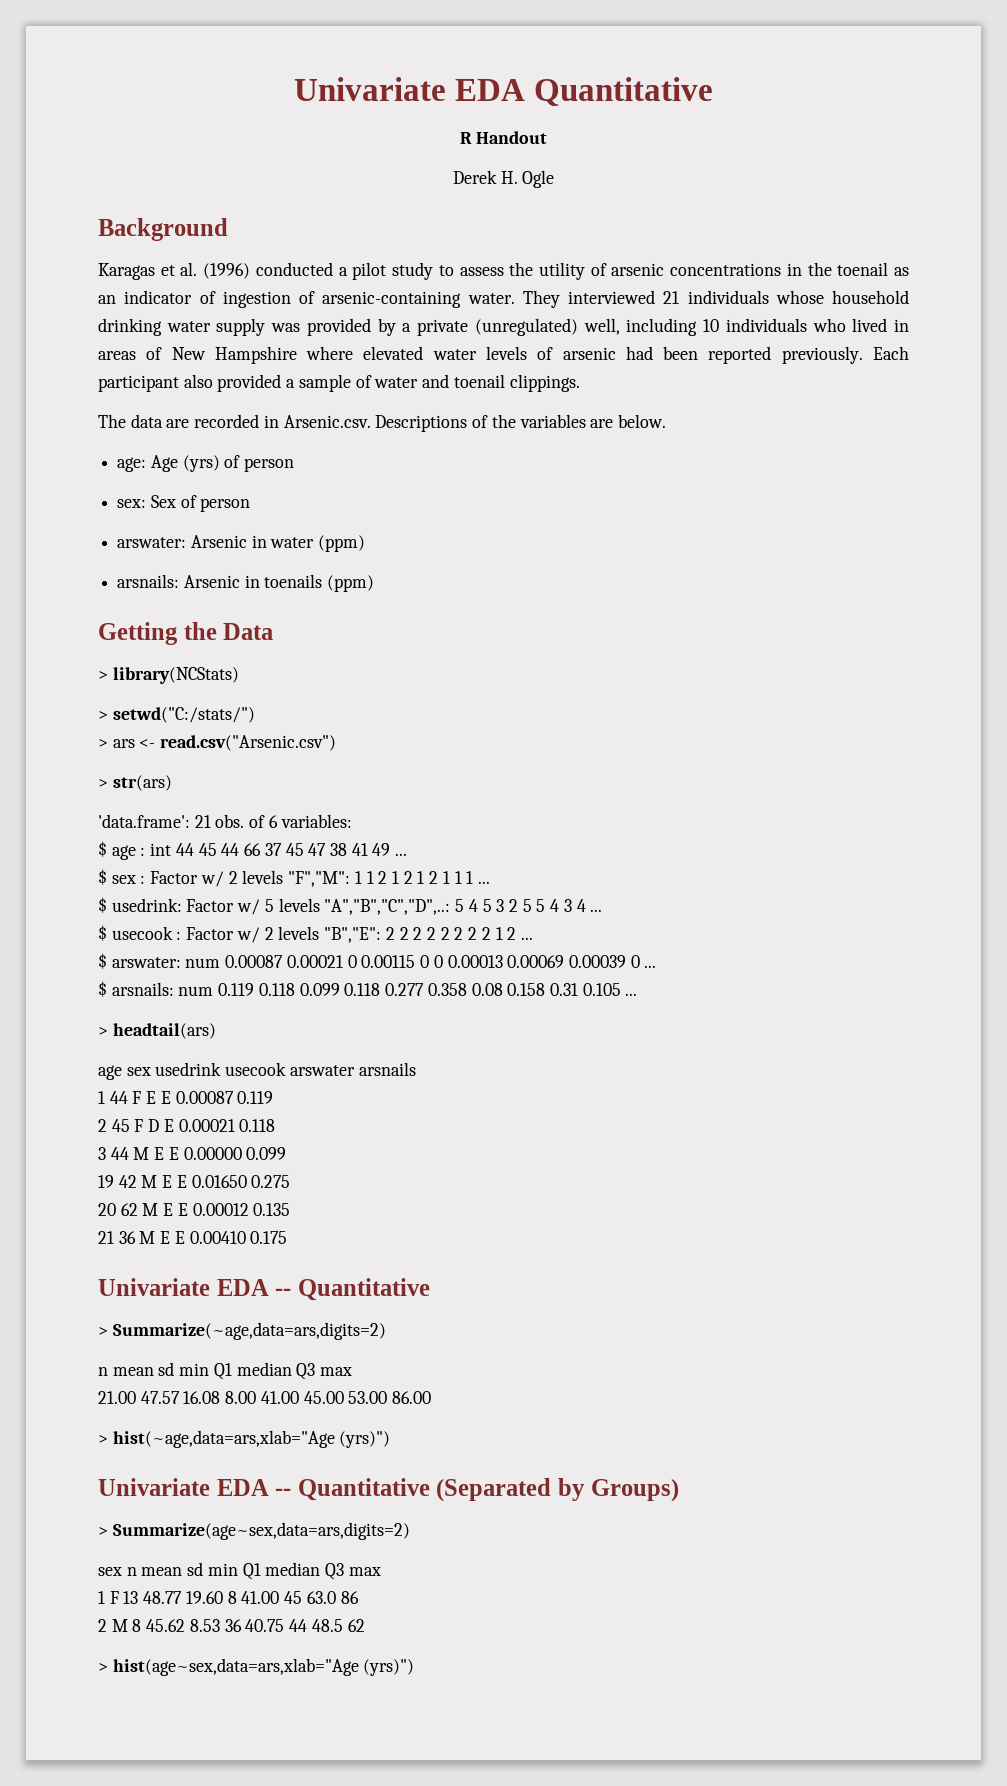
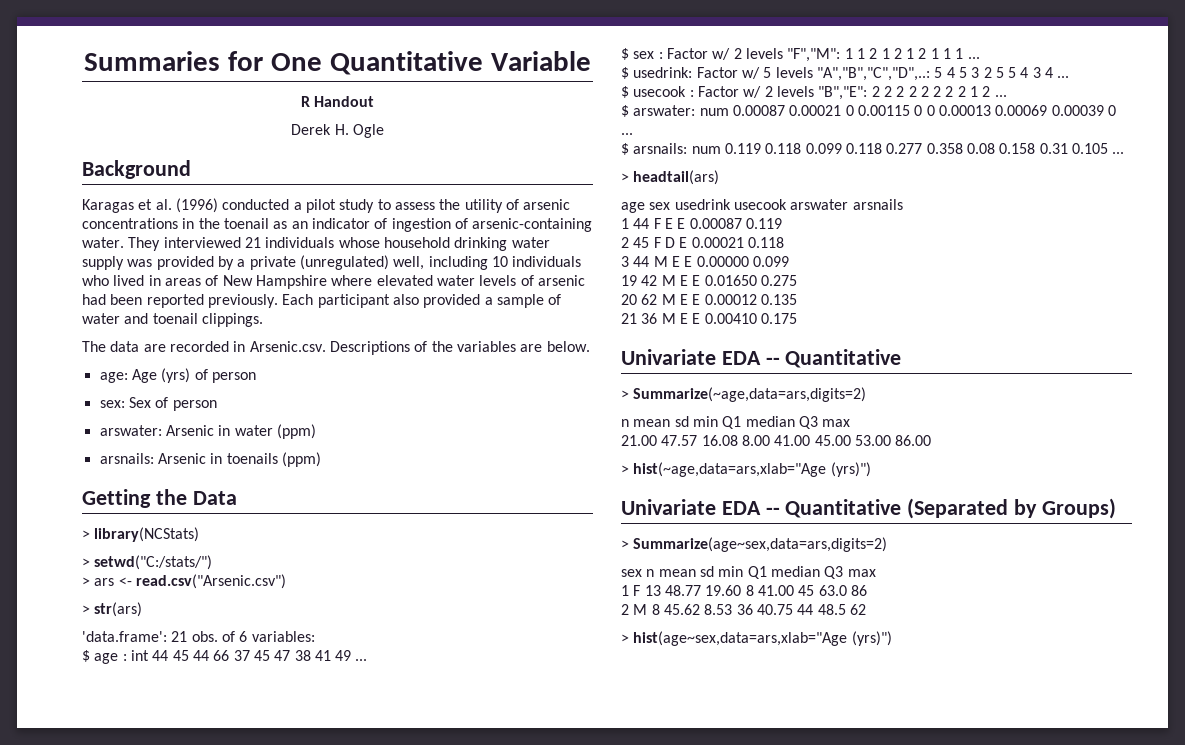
- Univariate EDA Quantitative
+ Summaries for One Quantitative Variable

